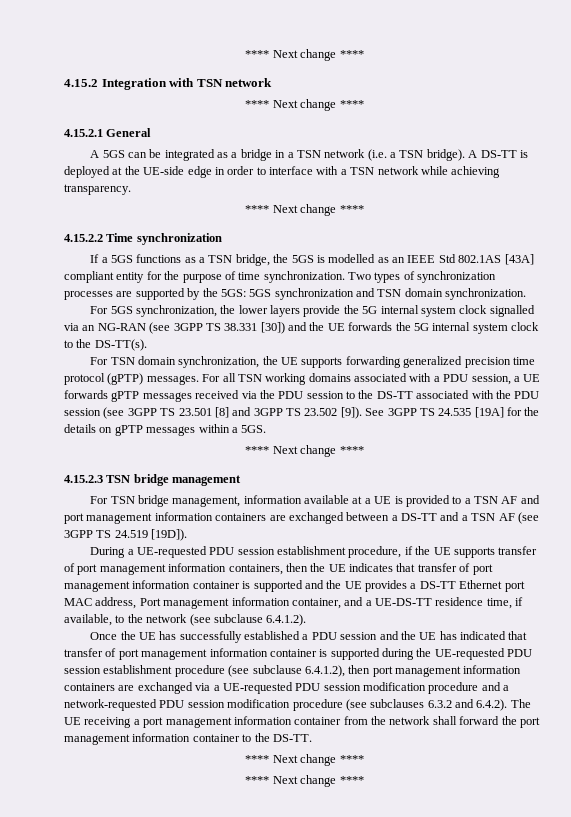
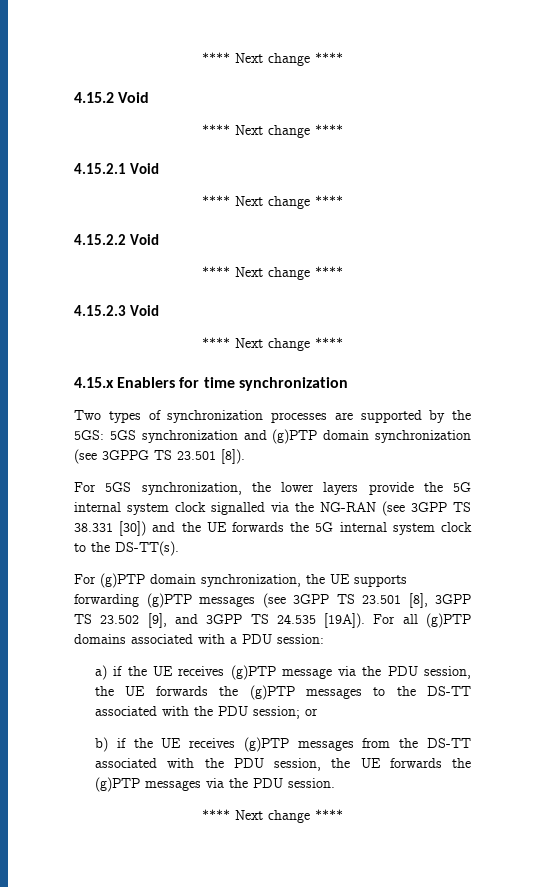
- 4.15.2 Integration with TSN network
+ 4.15.2 Void
- 4.15.2.1 General
- A 5GS can be integrated as a bridge in a TSN network (i.e. a TSN bridge). A DS-TT is deployed at the UE-side edge in order to interface with a TSN network while achieving transparency.
+ 4.15.2.1 Void
- 4.15.2.2 Time synchronization
- If a 5GS functions as a TSN bridge, the 5GS is modelled as an IEEE Std 802.1AS [43A] compliant entity for the purpose of time synchronization. Two types of synchronization processes are supported by the 5GS: 5GS synchronization and TSN domain synchronization.
+ 4.15.2.2 Void
+ **** Next change ****
+ 4.15.2.3 Void
+ **** Next change ****
+ 4.15.x Enablers for time synchronization
+ Two types of synchronization processes are supported by the 5GS: 5GS synchronization and (g)PTP domain synchronization (see 3GPPG TS 23.501 [8]).
- For 5GS synchronization, the lower layers provide the 5G internal system clock signalled via an NG-RAN (see 3GPP TS 38.331 [30]) and the UE forwards the 5G internal system clock to the DS-TT(s).
+ For 5GS synchronization, the lower layers provide the 5G internal system clock signalled via the NG-RAN (see 3GPP TS 38.331 [30]) and the UE forwards the 5G internal system clock to the DS-TT(s).
- For TSN domain synchronization, the UE supports forwarding generalized precision time protocol (gPTP) messages. For all TSN working domains associated with a PDU session, a UE forwards gPTP messages received via the PDU session to the DS-TT associated with the PDU session (see 3GPP TS 23.501 [8] and 3GPP TS 23.502 [9]). See 3GPP TS 24.535 [19A] for the details on gPTP messages within a 5GS.
- **** Next change ****
- 4.15.2.3 TSN bridge management
- For TSN bridge management, information available at a UE is provided to a TSN AF and port management information containers are exchanged between a DS-TT and a TSN AF (see 3GPP TS 24.519 [19D]).
- During a UE-requested PDU session establishment procedure, if the UE supports transfer of port management information containers, then the UE indicates that transfer of port management information container is supported and the UE provides a DS-TT Ethernet port MAC address, Port management information container, and a UE-DS-TT residence time, if available, to the network (see subclause 6.4.1.2).
- Once the UE has successfully established a PDU session and the UE has indicated that transfer of port management information container is supported during the UE-requested PDU session establishment procedure (see subclause 6.4.1.2), then port management information containers are exchanged via a UE-requested PDU session modification procedure and a network-requested PDU session modification procedure (see subclauses 6.3.2 and 6.4.2). The UE receiving a port management information container from the network shall forward the port management information container to the DS-TT.
- **** Next change ****
+ For (g)PTP domain synchronization, the UE supports forwarding (g)PTP messages (see 3GPP TS 23.501 [8], 3GPP TS 23.502 [9], and 3GPP TS 24.535 [19A]). For all (g)PTP domains associated with a PDU session:
+ a) if the UE receives (g)PTP message via the PDU session, the UE forwards the (g)PTP messages to the DS-TT associated with the PDU session; or
+ b) if the UE receives (g)PTP messages from the DS-TT associated with the PDU session, the UE forwards the (g)PTP messages via the PDU session.

